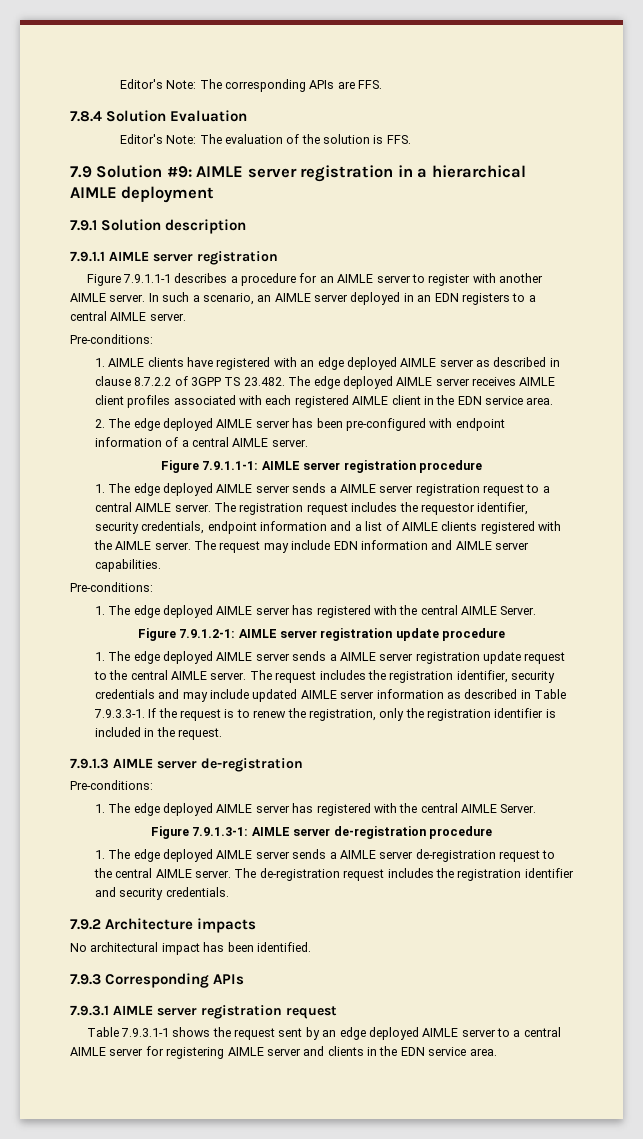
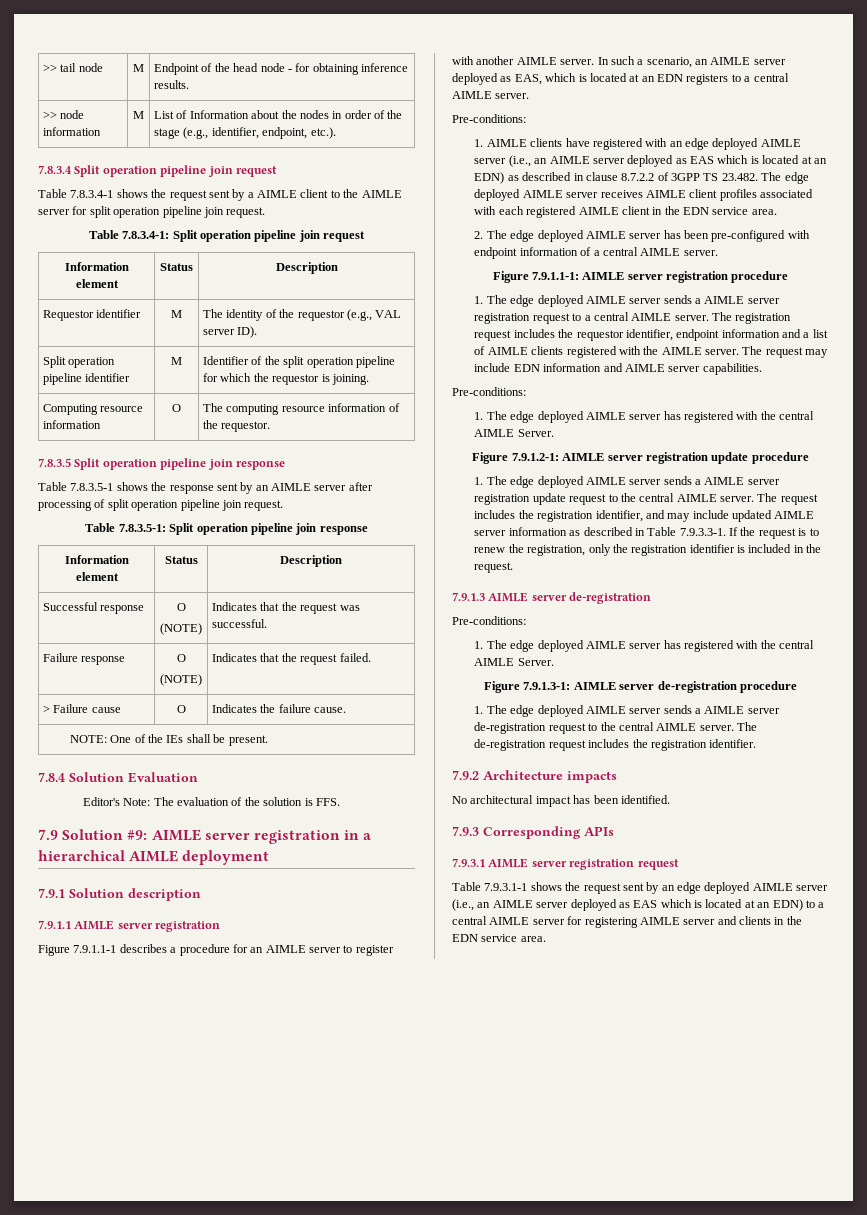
- Editor's Note: The corresponding APIs are FFS.
+ >> tail node | M | Endpoint of the head node - for obtaining inference results.
+ >> node information | M | List of Information about the nodes in order of the stage (e.g., identifier, endpoint, etc.).
+ 7.8.3.4 Split operation pipeline join request
+ Table 7.8.3.4-1 shows the request sent by a AIMLE client to the AIMLE server for split operation pipeline join request.
+ Table 7.8.3.4-1: Split operation pipeline join request
+ Information element | Status | Description
+ Requestor identifier | M | The identity of the requestor (e.g., VAL server ID).
+ Split operation pipeline identifier | M | Identifier of the split operation pipeline for which the requestor is joining.
+ Computing resource information | O | The computing resource information of the requestor.
+ 7.8.3.5 Split operation pipeline join response
+ Table 7.8.3.5-1 shows the response sent by an AIMLE server after processing of split operation pipeline join request.
+ Table 7.8.3.5-1: Split operation pipeline join response
+ Information element | Status | Description
+ Successful response | O
+ (NOTE) | Indicates that the request was successful.
+ Failure response | O
+ (NOTE) | Indicates that the request failed.
+ > Failure cause | O | Indicates the failure cause.
+ NOTE: One of the IEs shall be present.
- In such a scenario, an AIMLE server deployed in an EDN registers to a central AIMLE server.
+ In such a scenario, an AIMLE server deployed as EAS, which is located at an EDN registers to a central AIMLE server.
- 1. AIMLE clients have registered with an edge deployed AIMLE server as described in clause 8.7.2.2 of 3GPP TS 23.482. The edge deployed AIMLE server receives AIMLE client profiles associated with each registered AIMLE client in the EDN service area.
+ 1. AIMLE clients have registered with an edge deployed AIMLE server (i.e., an AIMLE server deployed as EAS which is located at an EDN) as described in clause 8.7.2.2 of 3GPP TS 23.482. The edge deployed AIMLE server receives AIMLE client profiles associated with each registered AIMLE client in the EDN service area.
- The registration request includes the requestor identifier, security credentials, endpoint information and a list of AIMLE clients registered with the AIMLE server.
+ The registration request includes the requestor identifier, endpoint information and a list of AIMLE clients registered with the AIMLE server.
- The request includes the registration identifier, security credentials and may include updated AIMLE server information as described in Table 7.9.3.3-1. If the request is to renew the registration, only the registration identifier is included in the request.
+ The request includes the registration identifier, and may include updated AIMLE server information as described in Table 7.9.3.3-1. If the request is to renew the registration, only the registration identifier is included in the request.
- The de-registration request includes the registration identifier and security credentials.
+ The de-registration request includes the registration identifier.
- Table 7.9.3.1-1 shows the request sent by an edge deployed AIMLE server to a central AIMLE server for registering AIMLE server and clients in the EDN service area.
+ Table 7.9.3.1-1 shows the request sent by an edge deployed AIMLE server (i.e., an AIMLE server deployed as EAS which is located at an EDN) to a central AIMLE server for registering AIMLE server and clients in the EDN service area.

